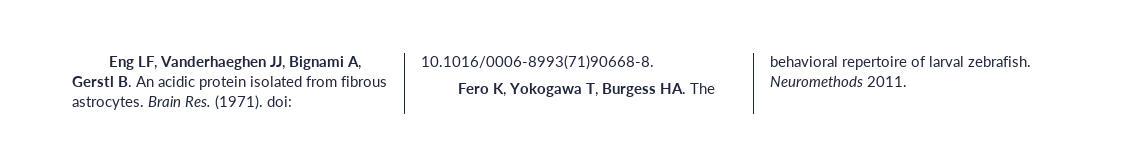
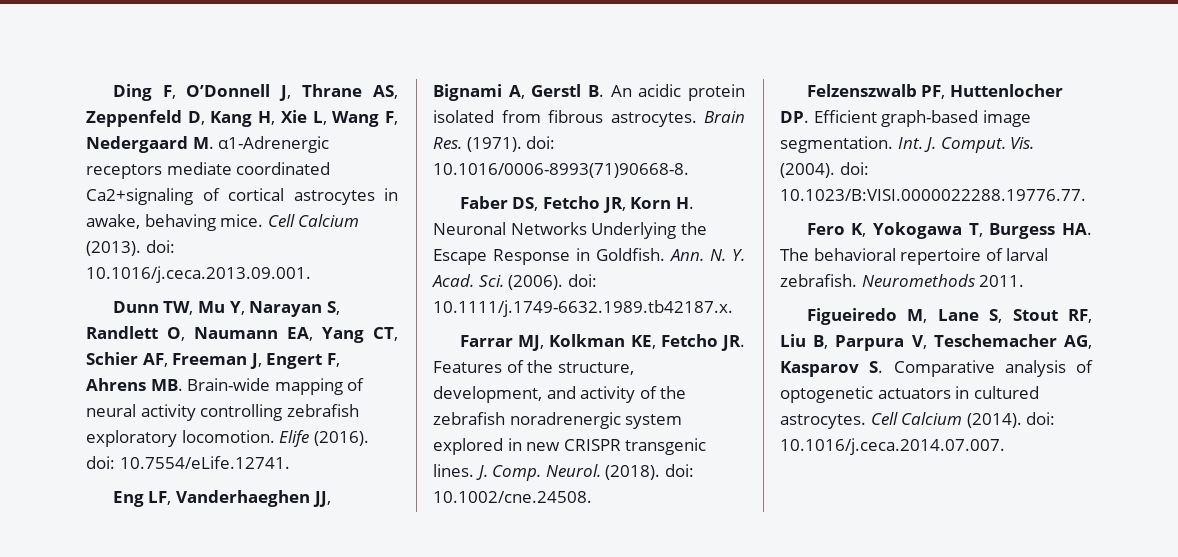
+ Ding F, O’Donnell J, Thrane AS, Zeppenfeld D, Kang H, Xie L, Wang F, Nedergaard M. α1-Adrenergic receptors mediate coordinated Ca2+signaling of cortical astrocytes in awake, behaving mice. Cell Calcium (2013). doi: 10.1016/j.ceca.2013.09.001.
+ Dunn TW, Mu Y, Narayan S, Randlett O, Naumann EA, Yang CT, Schier AF, Freeman J, Engert F, Ahrens MB. Brain-wide mapping of neural activity controlling zebrafish exploratory locomotion. Elife (2016). doi: 10.7554/eLife.12741.
+ Faber DS, Fetcho JR, Korn H. Neuronal Networks Underlying the Escape Response in Goldfish. Ann. N. Y. Acad. Sci. (2006). doi: 10.1111/j.1749-6632.1989.tb42187.x.
+ Farrar MJ, Kolkman KE, Fetcho JR. Features of the structure, development, and activity of the zebrafish noradrenergic system explored in new CRISPR transgenic lines. J. Comp. Neurol. (2018). doi: 10.1002/cne.24508.
+ Felzenszwalb PF, Huttenlocher DP. Efficient graph-based image segmentation. Int. J. Comput. Vis. (2004). doi: 10.1023/B:VISI.0000022288.19776.77.
+ Figueiredo M, Lane S, Stout RF, Liu B, Parpura V, Teschemacher AG, Kasparov S. Comparative analysis of optogenetic actuators in cultured astrocytes. Cell Calcium (2014). doi: 10.1016/j.ceca.2014.07.007.

